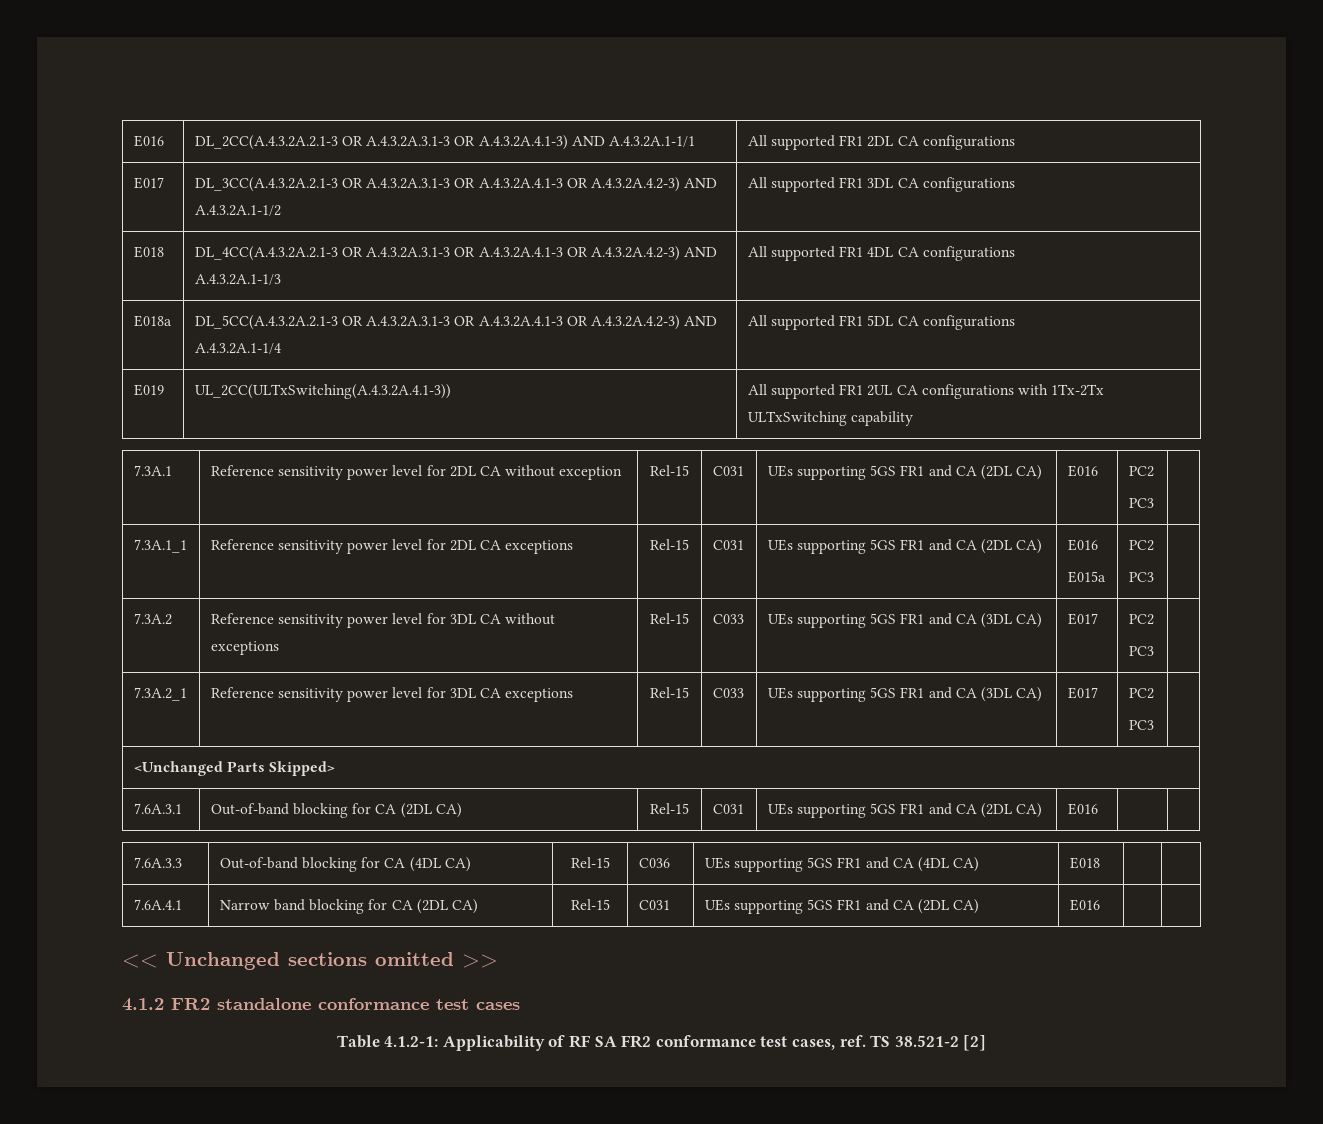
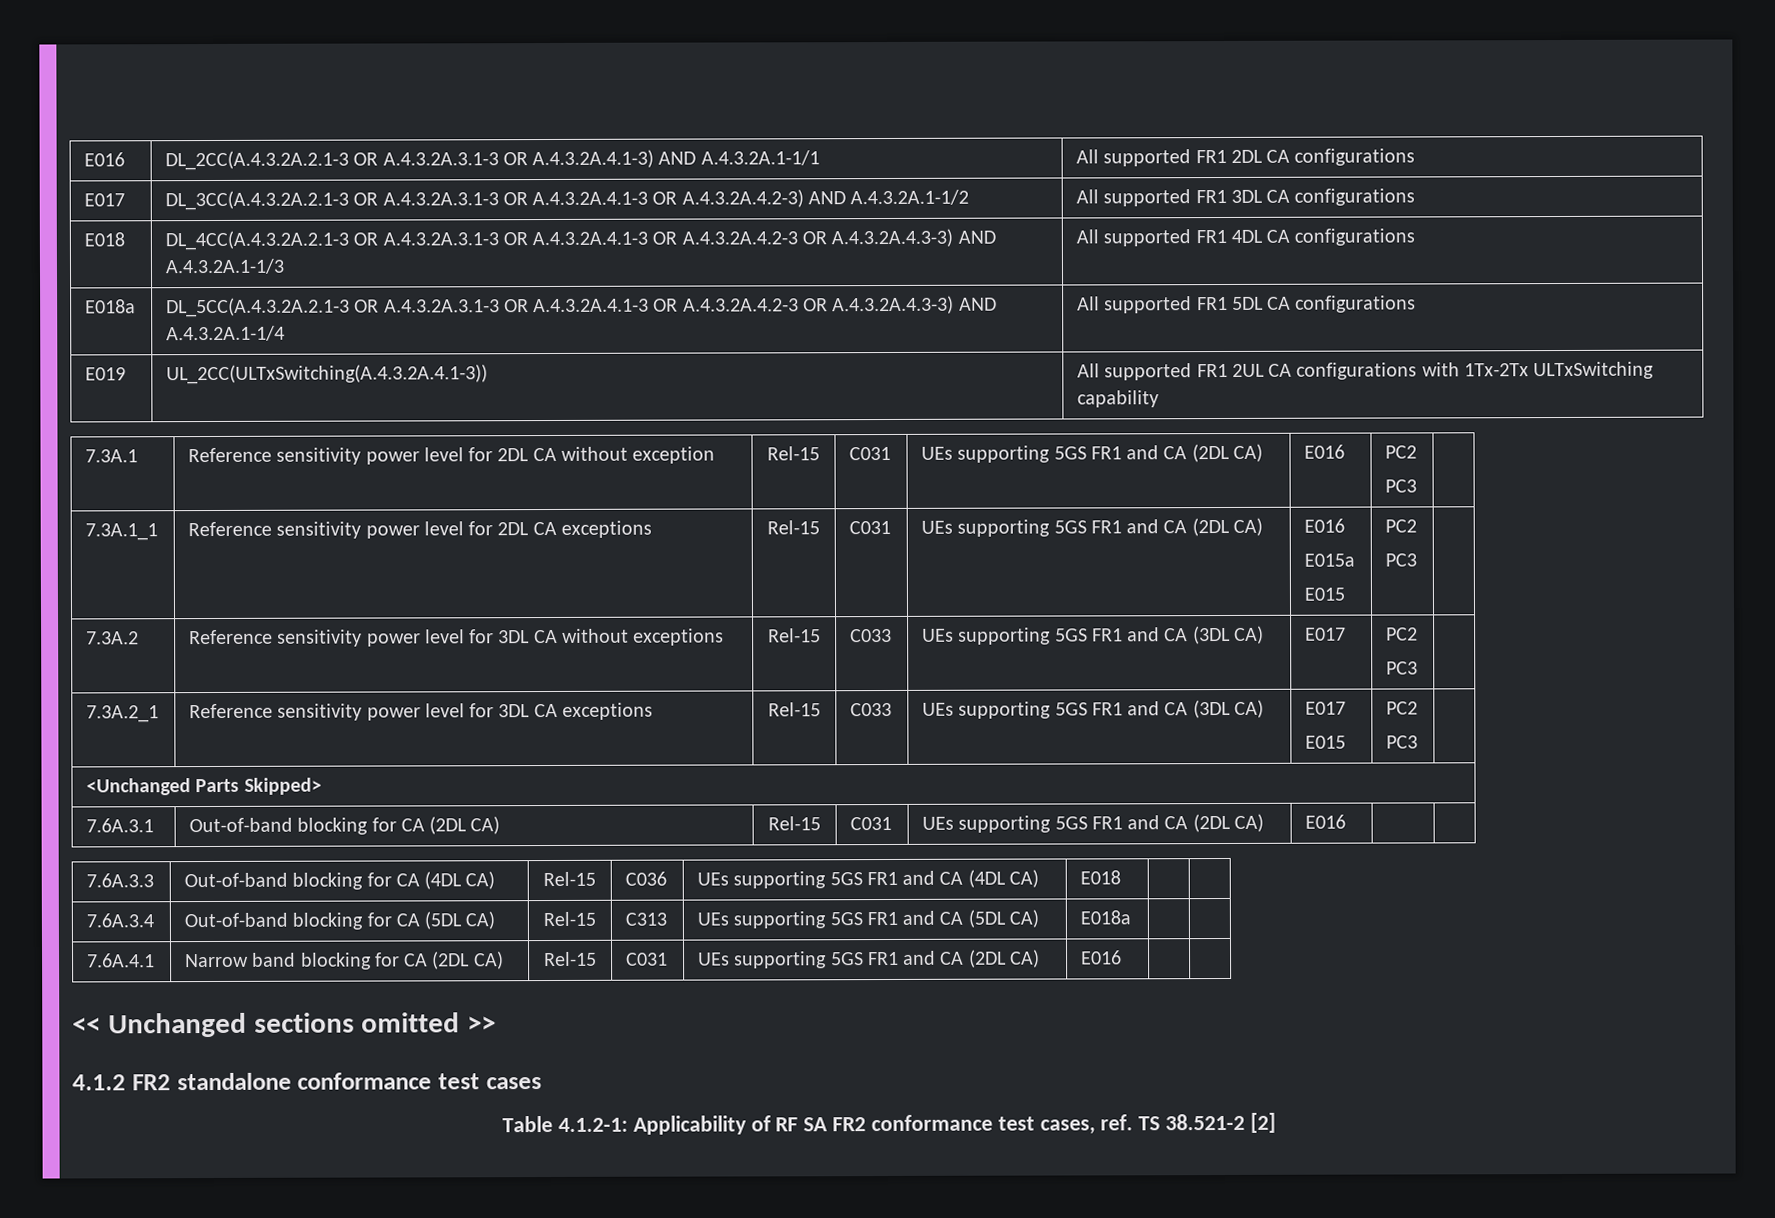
- E018 | DL_4CC(A.4.3.2A.2.1-3 OR A.4.3.2A.3.1-3 OR A.4.3.2A.4.1-3 OR A.4.3.2A.4.2-3) AND A.4.3.2A.1-1/3 | All supported FR1 4DL CA configurations
+ E018 | DL_4CC(A.4.3.2A.2.1-3 OR A.4.3.2A.3.1-3 OR A.4.3.2A.4.1-3 OR A.4.3.2A.4.2-3 OR A.4.3.2A.4.3-3) AND A.4.3.2A.1-1/3 | All supported FR1 4DL CA configurations
- E018a | DL_5CC(A.4.3.2A.2.1-3 OR A.4.3.2A.3.1-3 OR A.4.3.2A.4.1-3 OR A.4.3.2A.4.2-3) AND A.4.3.2A.1-1/4 | All supported FR1 5DL CA configurations
+ E018a | DL_5CC(A.4.3.2A.2.1-3 OR A.4.3.2A.3.1-3 OR A.4.3.2A.4.1-3 OR A.4.3.2A.4.2-3 OR A.4.3.2A.4.3-3) AND A.4.3.2A.1-1/4 | All supported FR1 5DL CA configurations
  7.3A.1_1 | Reference sensitivity power level for 2DL CA exceptions | Rel-15 | C031 | UEs supporting 5GS FR1 and CA (2DL CA) | E016
- E015a | PC2
+ E015a
+ E015 | PC2
- 7.3A.2_1 | Reference sensitivity power level for 3DL CA exceptions | Rel-15 | C033 | UEs supporting 5GS FR1 and CA (3DL CA) | E017 | PC2
+ 7.3A.2_1 | Reference sensitivity power level for 3DL CA exceptions | Rel-15 | C033 | UEs supporting 5GS FR1 and CA (3DL CA) | E017
+ E015 | PC2
+ 7.6A.3.4 | Out-of-band blocking for CA (5DL CA) | Rel-15 | C313 | UEs supporting 5GS FR1 and CA (5DL CA) | E018a | |

